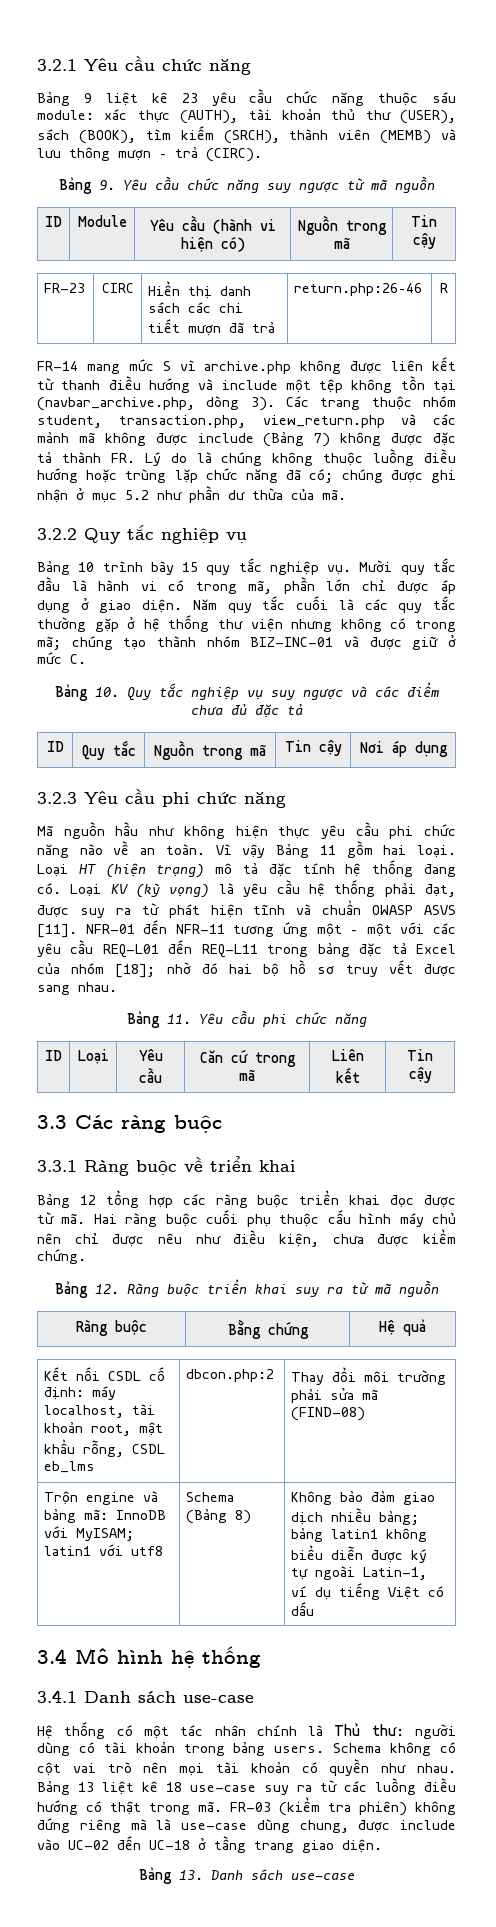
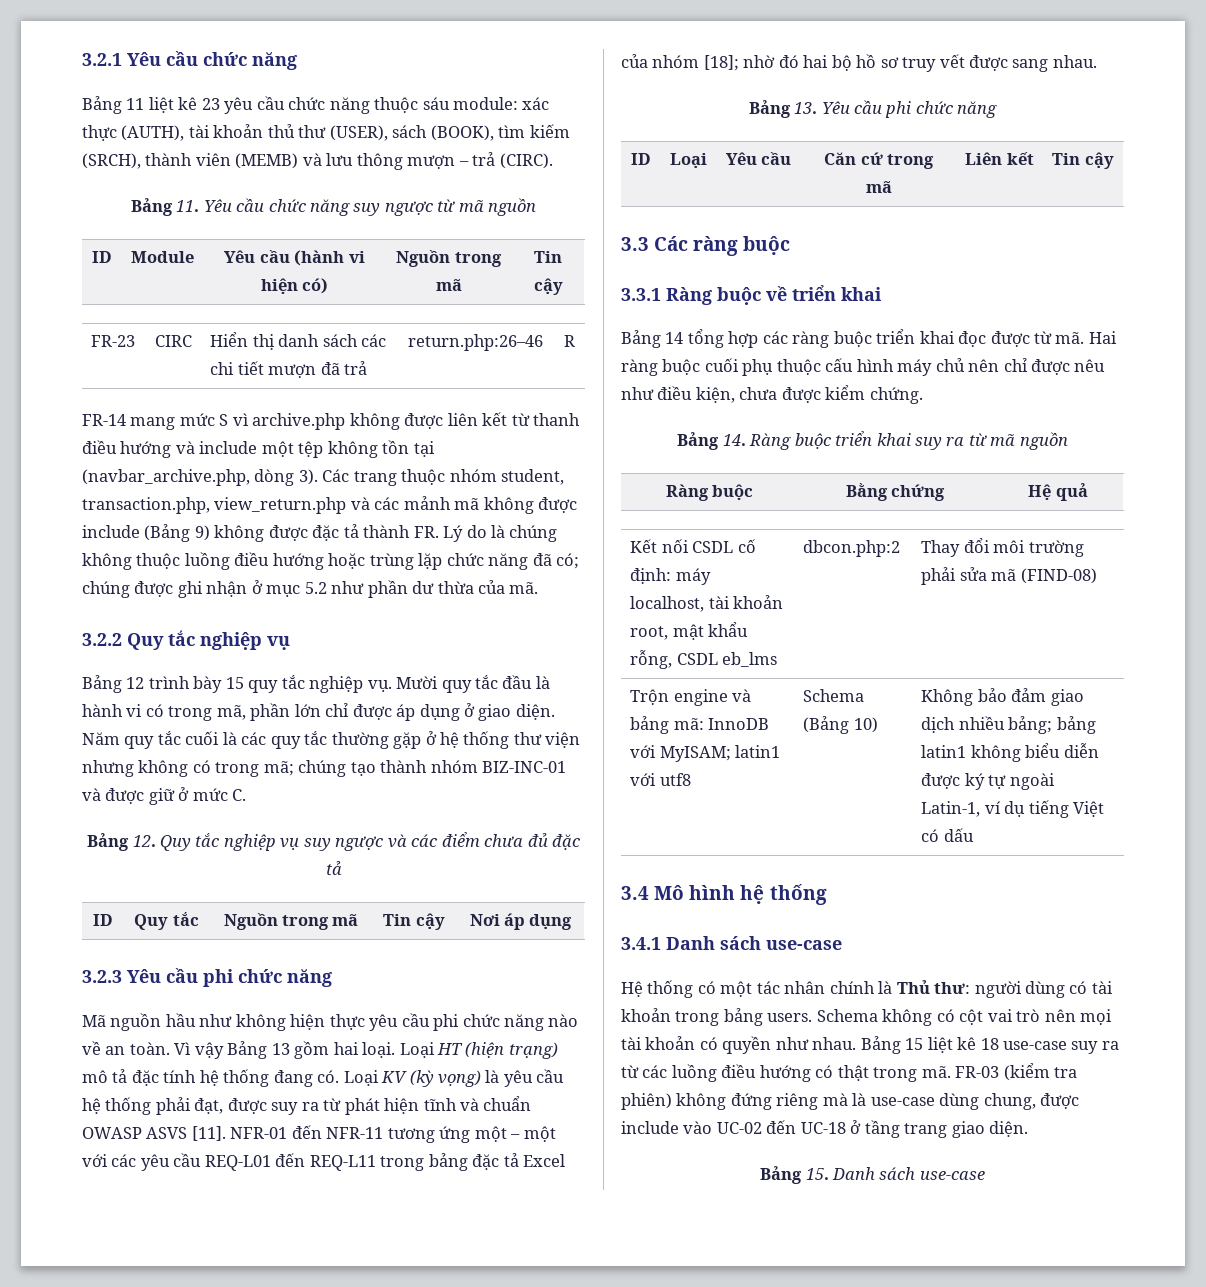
- Bảng 9 liệt kê 23 yêu cầu chức năng thuộc sáu module: xác thực (AUTH), tài khoản thủ thư (USER), sách (BOOK), tìm kiếm (SRCH), thành viên (MEMB) và lưu thông mượn – trả (CIRC).
+ Bảng 11 liệt kê 23 yêu cầu chức năng thuộc sáu module: xác thực (AUTH), tài khoản thủ thư (USER), sách (BOOK), tìm kiếm (SRCH), thành viên (MEMB) và lưu thông mượn – trả (CIRC).
- Bảng 9. Yêu cầu chức năng suy ngược từ mã nguồn
+ Bảng 11. Yêu cầu chức năng suy ngược từ mã nguồn
- Các trang thuộc nhóm student, transaction.php, view_return.php và các mảnh mã không được include (Bảng 7) không được đặc tả thành FR. Lý do là chúng không thuộc luồng điều hướng hoặc trùng lặp chức năng đã có; chúng được ghi nhận ở mục 5.2 như phần dư thừa của mã.
+ Các trang thuộc nhóm student, transaction.php, view_return.php và các mảnh mã không được include (Bảng 9) không được đặc tả thành FR. Lý do là chúng không thuộc luồng điều hướng hoặc trùng lặp chức năng đã có; chúng được ghi nhận ở mục 5.2 như phần dư thừa của mã.
- Bảng 10 trình bày 15 quy tắc nghiệp vụ.
+ Bảng 12 trình bày 15 quy tắc nghiệp vụ.
- Bảng 10. Quy tắc nghiệp vụ suy ngược và các điểm chưa đủ đặc tả
+ Bảng 12. Quy tắc nghiệp vụ suy ngược và các điểm chưa đủ đặc tả
- Vì vậy Bảng 11 gồm hai loại.
+ Vì vậy Bảng 13 gồm hai loại.
- Bảng 11. Yêu cầu phi chức năng
+ Bảng 13. Yêu cầu phi chức năng
- Bảng 12 tổng hợp các ràng buộc triển khai đọc được từ mã.
+ Bảng 14 tổng hợp các ràng buộc triển khai đọc được từ mã.
- Bảng 12. Ràng buộc triển khai suy ra từ mã nguồn
+ Bảng 14. Ràng buộc triển khai suy ra từ mã nguồn
- Trộn engine và bảng mã: InnoDB với MyISAM; latin1 với utf8 | Schema (Bảng 8) | Không bảo đảm giao dịch nhiều bảng; bảng latin1 không biểu diễn được ký tự ngoài Latin-1, ví dụ tiếng Việt có dấu
+ Trộn engine và bảng mã: InnoDB với MyISAM; latin1 với utf8 | Schema (Bảng 10) | Không bảo đảm giao dịch nhiều bảng; bảng latin1 không biểu diễn được ký tự ngoài Latin-1, ví dụ tiếng Việt có dấu
- Bảng 13 liệt kê 18 use-case suy ra từ các luồng điều hướng có thật trong mã.
+ Bảng 15 liệt kê 18 use-case suy ra từ các luồng điều hướng có thật trong mã.
- Bảng 13. Danh sách use-case
+ Bảng 15. Danh sách use-case

